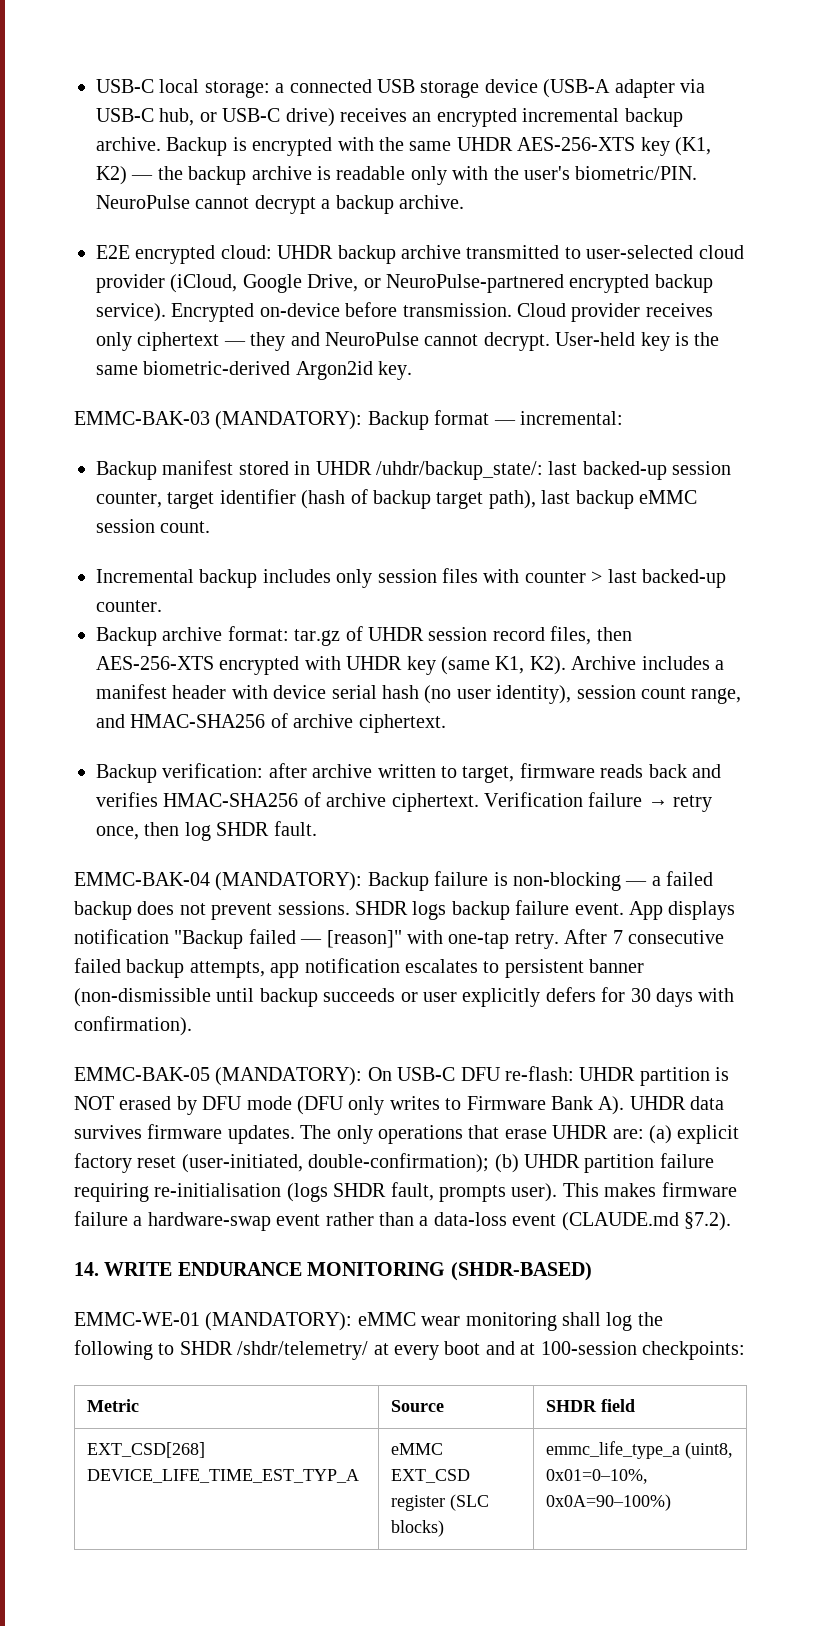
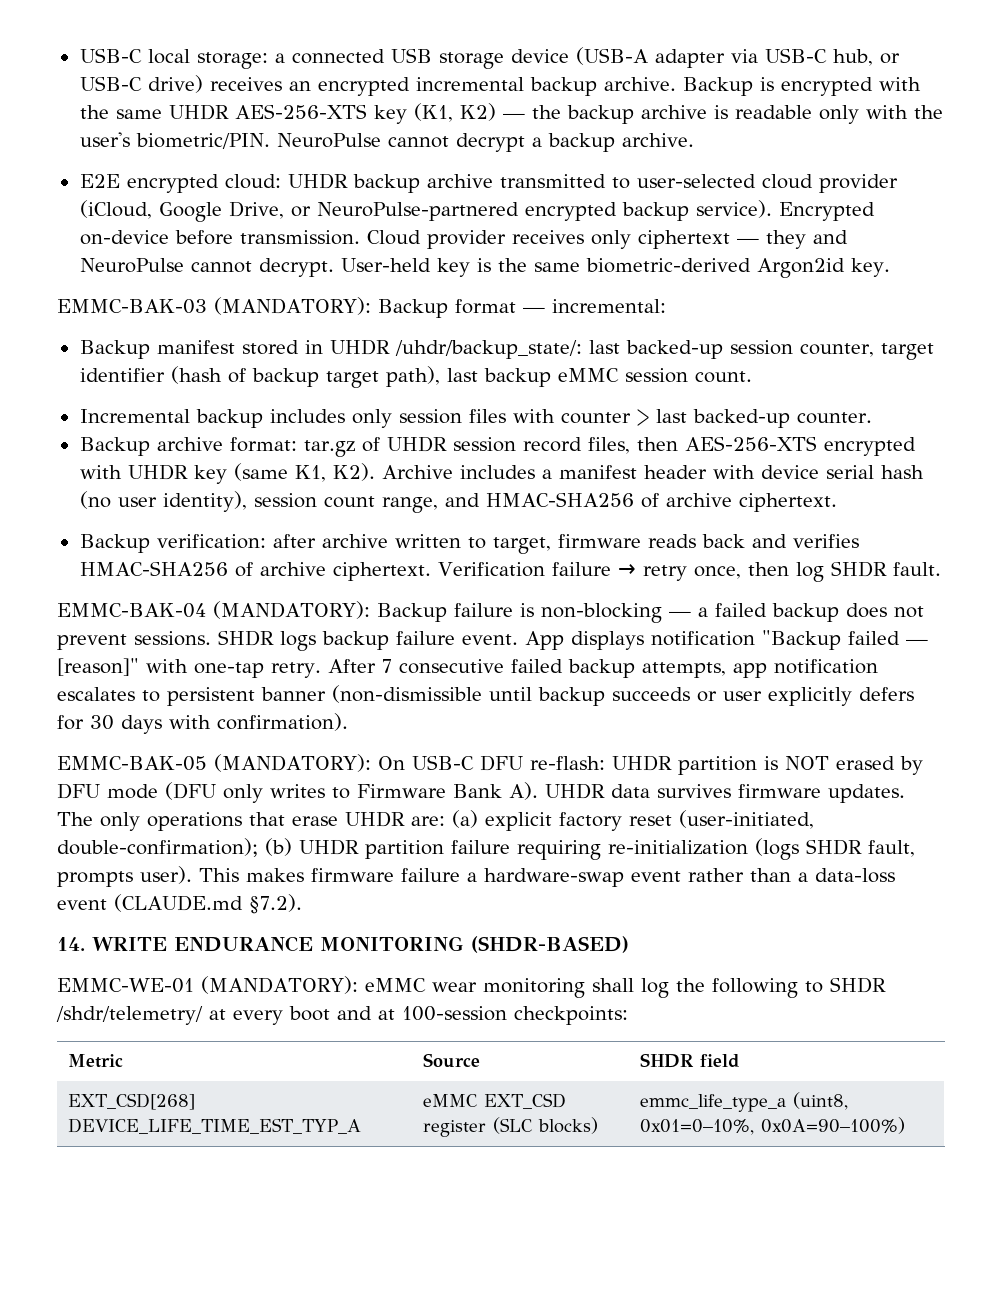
- The only operations that erase UHDR are: (a) explicit factory reset (user-initiated, double-confirmation); (b) UHDR partition failure requiring re-initialisation (logs SHDR fault, prompts user).
+ The only operations that erase UHDR are: (a) explicit factory reset (user-initiated, double-confirmation); (b) UHDR partition failure requiring re-initialization (logs SHDR fault, prompts user).

